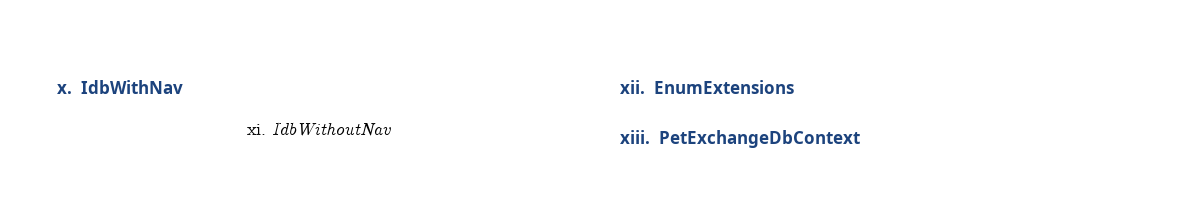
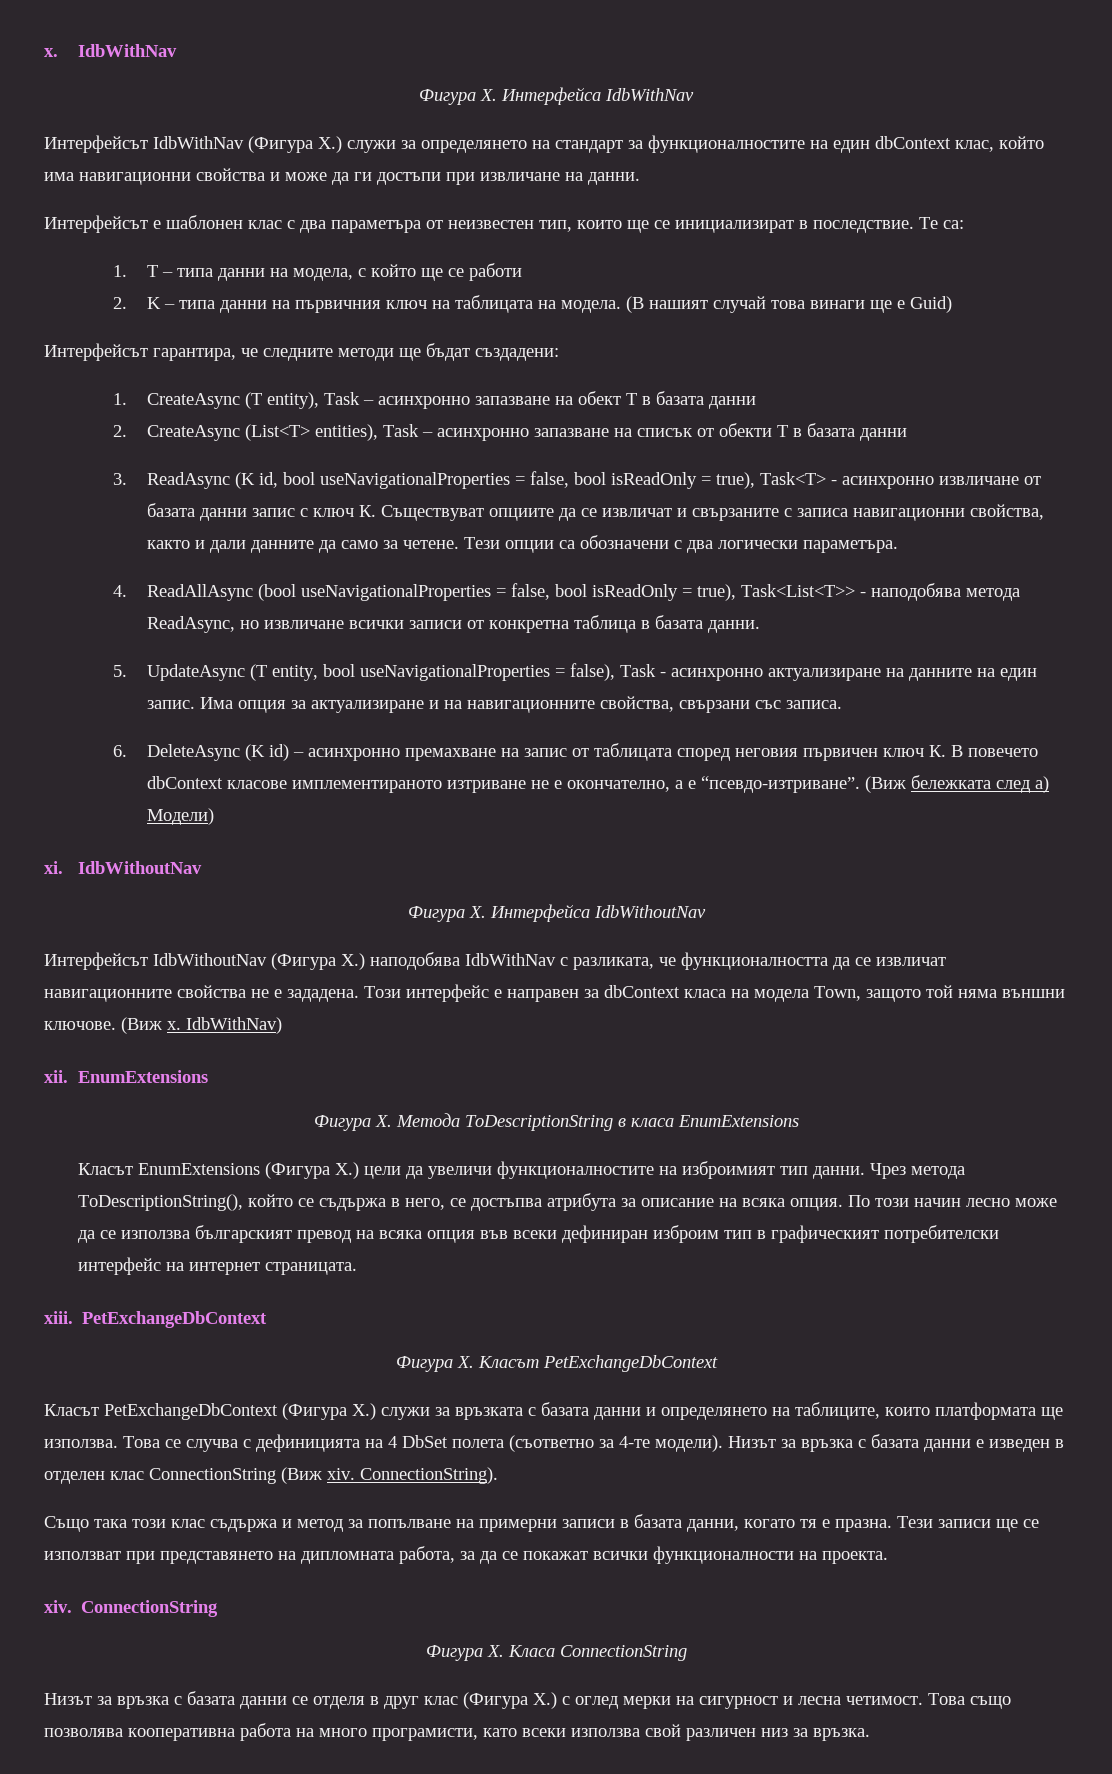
+ Фигура Х. Интерфейса IdbWithNav
+ Интерфейсът IdbWithNav (Фигура Х.) служи за определянето на стандарт за функционалностите на един dbContext клас, който има навигационни свойства и може да ги достъпи при извличане на данни.
+ Интерфейсът е шаблонен клас с два параметъра от неизвестен тип, които ще се инициализират в последствие. Те са:
+ 1. T – типа данни на модела, с който ще се работи
+ 2. K – типа данни на първичния ключ на таблицата на модела. (В нашият случай това винаги ще е Guid)
+ Интерфейсът гарантира, че следните методи ще бъдат създадени:
+ 1. CreateAsync (T entity), Task – асинхронно запазване на обект T в базата данни
+ 2. CreateAsync (List<T> entities), Task – асинхронно запазване на списък от обекти Т в базата данни
+ 3. ReadAsync (K id, bool useNavigationalProperties = false, bool isReadOnly = true), Task<T> - асинхронно извличане от базата данни запис с ключ К. Съществуват опциите да се извличат и свързаните с записа навигационни свойства, както и дали данните да само за четене. Тези опции са обозначени с два логически параметъра.
+ 4. ReadAllAsync (bool useNavigationalProperties = false, bool isReadOnly = true), Task<List<T>> - наподобява метода ReadAsync, но извличане всички записи от конкретна таблица в базата данни.
+ 5. UpdateAsync (T entity, bool useNavigationalProperties = false), Task - асинхронно актуализиране на данните на един запис. Има опция за актуализиране и на навигационните свойства, свързани със записа.
+ 6. DeleteAsync (K id) – асинхронно премахване на запис от таблицата според неговия първичен ключ К. В повечето dbContext класове имплементираното изтриване не е окончателно, а е “псевдо-изтриване”. (Виж бележката след а) Модели)
  xi. IdbWithoutNav
+ Фигура Х. Интерфейса IdbWithoutNav
+ Интерфейсът IdbWithoutNav (Фигура Х.) наподобява IdbWithNav с разликата, че функционалността да се извличат навигационните свойства не е зададена. Този интерфейс e направен за dbContext класа на модела Town, защото той няма външни ключове. (Виж x. IdbWithNav)
  xii. EnumExtensions
+ Фигура Х. Метода ToDescriptionString в класа EnumExtensions
+ Класът ЕnumExtensions (Фигура Х.) цели да увеличи функционалностите на изброимият тип данни. Чрез метода ToDescriptionString(), който се съдържа в него, се достъпва атрибута за описание на всяка опция. По този начин лесно може да се използва българският превод на всяка опция във всеки дефиниран изброим тип в графическият потребителски интерфейс на интернет страницата.
  xiii. PetExchangeDbContext
+ Фигура Х. Класът PetExchangeDbContext
+ Класът PetExchangeDbContext (Фигура Х.) служи за връзката с базата данни и определянето на таблиците, които платформата ще използва. Това се случва с дефиницията на 4 DbSet полета (съответно за 4-те модели). Низът за връзка с базата данни e изведен в отделен клас ConnectionString (Виж xiv. ConnectionString).
+ Също така този клас съдържа и метод за попълване на примерни записи в базата данни, когато тя е празна. Тези записи ще се използват при представянето на дипломната работа, за да се покажат всички функционалности на проекта.
+ xiv. ConnectionString
+ Фигура Х. Класа ConnectionString
+ Низът за връзка с базата данни се отделя в друг клас (Фигура Х.) с оглед мерки на сигурност и лесна четимост. Това също позволява кооперативна работа на много програмисти, като всеки използва свой различен низ за връзка.

